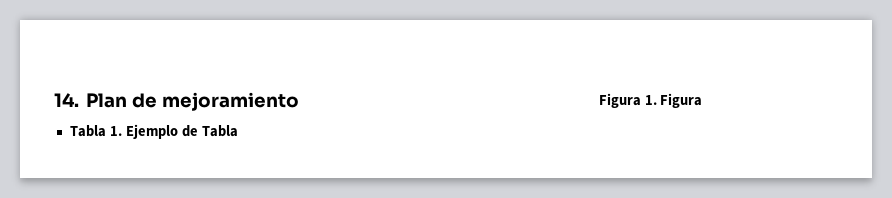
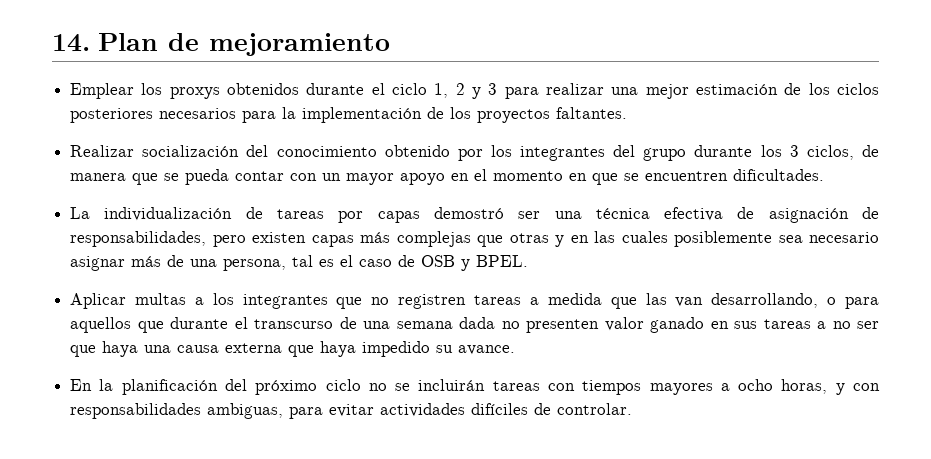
- Tabla 1. Ejemplo de Tabla
- Figura 1. Figura
+ Emplear los proxys obtenidos durante el ciclo 1, 2 y 3 para realizar una mejor estimación de los ciclos posteriores necesarios para la implementación de los proyectos faltantes.
+ Realizar socialización del conocimiento obtenido por los integrantes del grupo durante los 3 ciclos, de manera que se pueda contar con un mayor apoyo en el momento en que se encuentren dificultades.
+ La individualización de tareas por capas demostró ser una técnica efectiva de asignación de responsabilidades, pero existen capas más complejas que otras y en las cuales posiblemente sea necesario asignar más de una persona, tal es el caso de OSB y BPEL.
+ Aplicar multas a los integrantes que no registren tareas a medida que las van desarrollando, o para aquellos que durante el transcurso de una semana dada no presenten valor ganado en sus tareas a no ser que haya una causa externa que haya impedido su avance.
+ En la planificación del próximo ciclo no se incluirán tareas con tiempos mayores a ocho horas, y con responsabilidades ambiguas, para evitar actividades difíciles de controlar.

